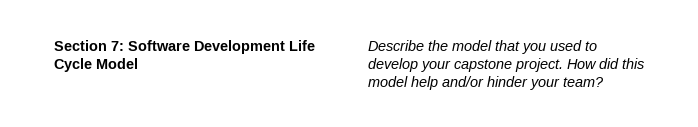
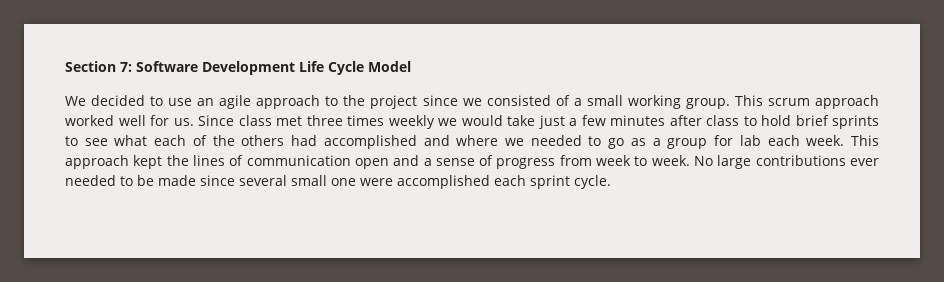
- Describe the model that you used to develop your capstone project. How did this model help and/or hinder your team?
+ We decided to use an agile approach to the project since we consisted of a small working group. This scrum approach worked well for us. Since class met three times weekly we would take just a few minutes after class to hold brief sprints to see what each of the others had accomplished and where we needed to go as a group for lab each week. This approach kept the lines of communication open and a sense of progress from week to week. No large contributions ever needed to be made since several small one were accomplished each sprint cycle.

